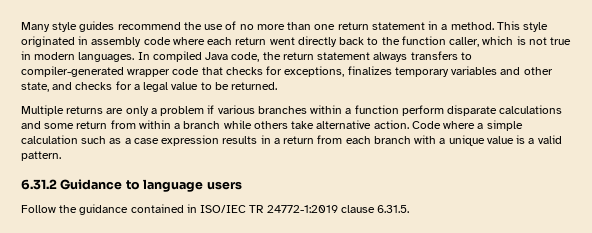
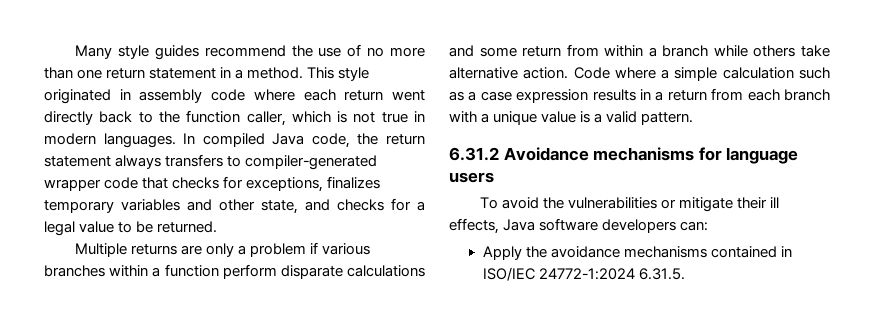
- 6.31.2 Guidance to language users
+ 6.31.2 Avoidance mechanisms for language users
- Follow the guidance contained in ISO/IEC TR 24772-1:2019 clause 6.31.5.
+ To avoid the vulnerabilities or mitigate their ill effects, Java software developers can:
+ Apply the avoidance mechanisms contained in ISO/IEC 24772-1:2024 6.31.5.

